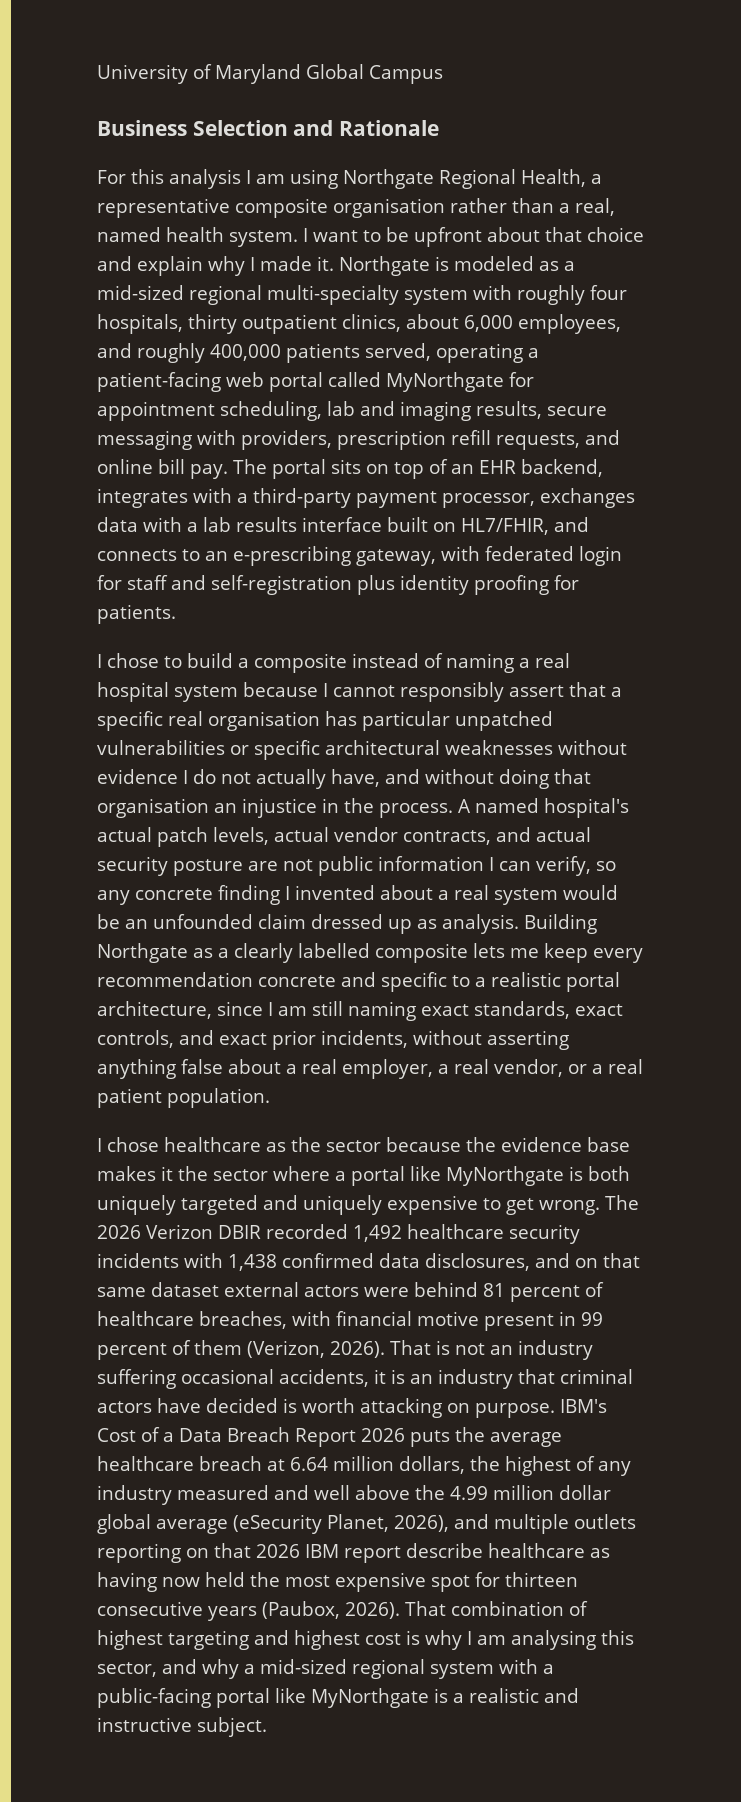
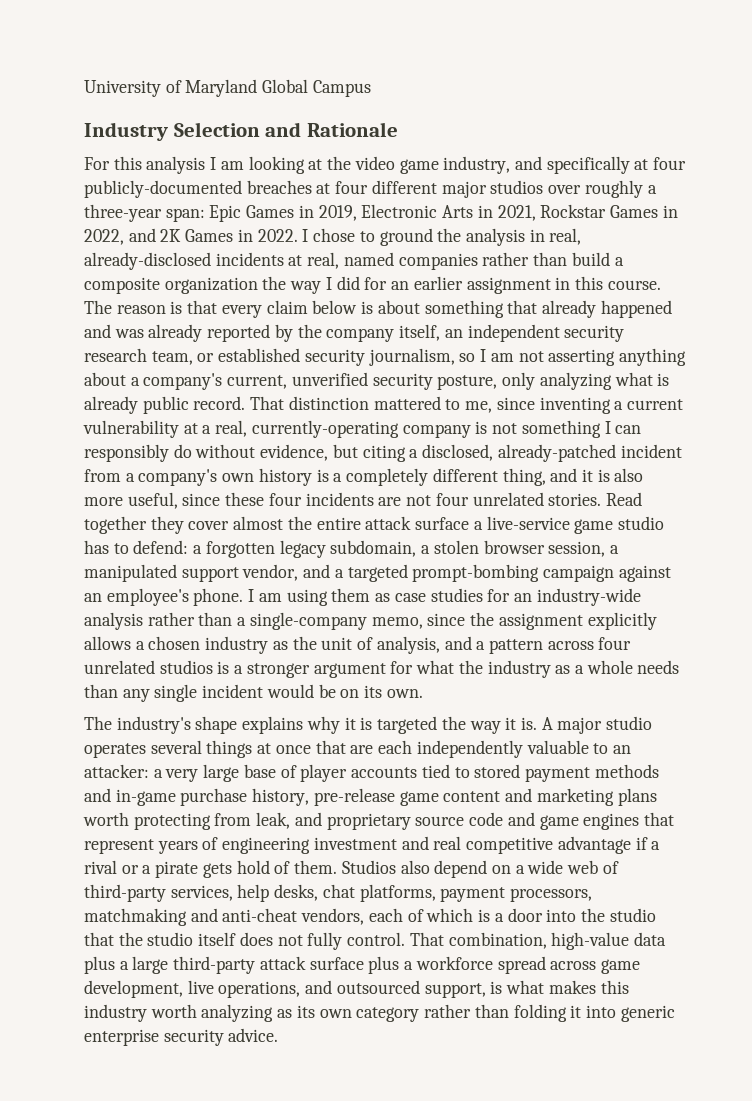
- Business Selection and Rationale
+ Industry Selection and Rationale
- For this analysis I am using Northgate Regional Health, a representative composite organisation rather than a real, named health system. I want to be upfront about that choice and explain why I made it. Northgate is modeled as a mid-sized regional multi-specialty system with roughly four hospitals, thirty outpatient clinics, about 6,000 employees, and roughly 400,000 patients served, operating a patient-facing web portal called MyNorthgate for appointment scheduling, lab and imaging results, secure messaging with providers, prescription refill requests, and online bill pay. The portal sits on top of an EHR backend, integrates with a third-party payment processor, exchanges data with a lab results interface built on HL7/FHIR, and connects to an e-prescribing gateway, with federated login for staff and self-registration plus identity proofing for patients.
- I chose to build a composite instead of naming a real hospital system because I cannot responsibly assert that a specific real organisation has particular unpatched vulnerabilities or specific architectural weaknesses without evidence I do not actually have, and without doing that organisation an injustice in the process. A named hospital's actual patch levels, actual vendor contracts, and actual security posture are not public information I can verify, so any concrete finding I invented about a real system would be an unfounded claim dressed up as analysis. Building Northgate as a clearly labelled composite lets me keep every recommendation concrete and specific to a realistic portal architecture, since I am still naming exact standards, exact controls, and exact prior incidents, without asserting anything false about a real employer, a real vendor, or a real patient population.
- I chose healthcare as the sector because the evidence base makes it the sector where a portal like MyNorthgate is both uniquely targeted and uniquely expensive to get wrong. The 2026 Verizon DBIR recorded 1,492 healthcare security incidents with 1,438 confirmed data disclosures, and on that same dataset external actors were behind 81 percent of healthcare breaches, with financial motive present in 99 percent of them (Verizon, 2026). That is not an industry suffering occasional accidents, it is an industry that criminal actors have decided is worth attacking on purpose. IBM's Cost of a Data Breach Report 2026 puts the average healthcare breach at 6.64 million dollars, the highest of any industry measured and well above the 4.99 million dollar global average (eSecurity Planet, 2026), and multiple outlets reporting on that 2026 IBM report describe healthcare as having now held the most expensive spot for thirteen consecutive years (Paubox, 2026). That combination of highest targeting and highest cost is why I am analysing this sector, and why a mid-sized regional system with a public-facing portal like MyNorthgate is a realistic and instructive subject.
+ For this analysis I am looking at the video game industry, and specifically at four publicly-documented breaches at four different major studios over roughly a three-year span: Epic Games in 2019, Electronic Arts in 2021, Rockstar Games in 2022, and 2K Games in 2022. I chose to ground the analysis in real, already-disclosed incidents at real, named companies rather than build a composite organization the way I did for an earlier assignment in this course. The reason is that every claim below is about something that already happened and was already reported by the company itself, an independent security research team, or established security journalism, so I am not asserting anything about a company's current, unverified security posture, only analyzing what is already public record. That distinction mattered to me, since inventing a current vulnerability at a real, currently-operating company is not something I can responsibly do without evidence, but citing a disclosed, already-patched incident from a company's own history is a completely different thing, and it is also more useful, since these four incidents are not four unrelated stories. Read together they cover almost the entire attack surface a live-service game studio has to defend: a forgotten legacy subdomain, a stolen browser session, a manipulated support vendor, and a targeted prompt-bombing campaign against an employee's phone. I am using them as case studies for an industry-wide analysis rather than a single-company memo, since the assignment explicitly allows a chosen industry as the unit of analysis, and a pattern across four unrelated studios is a stronger argument for what the industry as a whole needs than any single incident would be on its own.
+ The industry's shape explains why it is targeted the way it is. A major studio operates several things at once that are each independently valuable to an attacker: a very large base of player accounts tied to stored payment methods and in-game purchase history, pre-release game content and marketing plans worth protecting from leak, and proprietary source code and game engines that represent years of engineering investment and real competitive advantage if a rival or a pirate gets hold of them. Studios also depend on a wide web of third-party services, help desks, chat platforms, payment processors, matchmaking and anti-cheat vendors, each of which is a door into the studio that the studio itself does not fully control. That combination, high-value data plus a large third-party attack surface plus a workforce spread across game development, live operations, and outsourced support, is what makes this industry worth analyzing as its own category rather than folding it into generic enterprise security advice.

